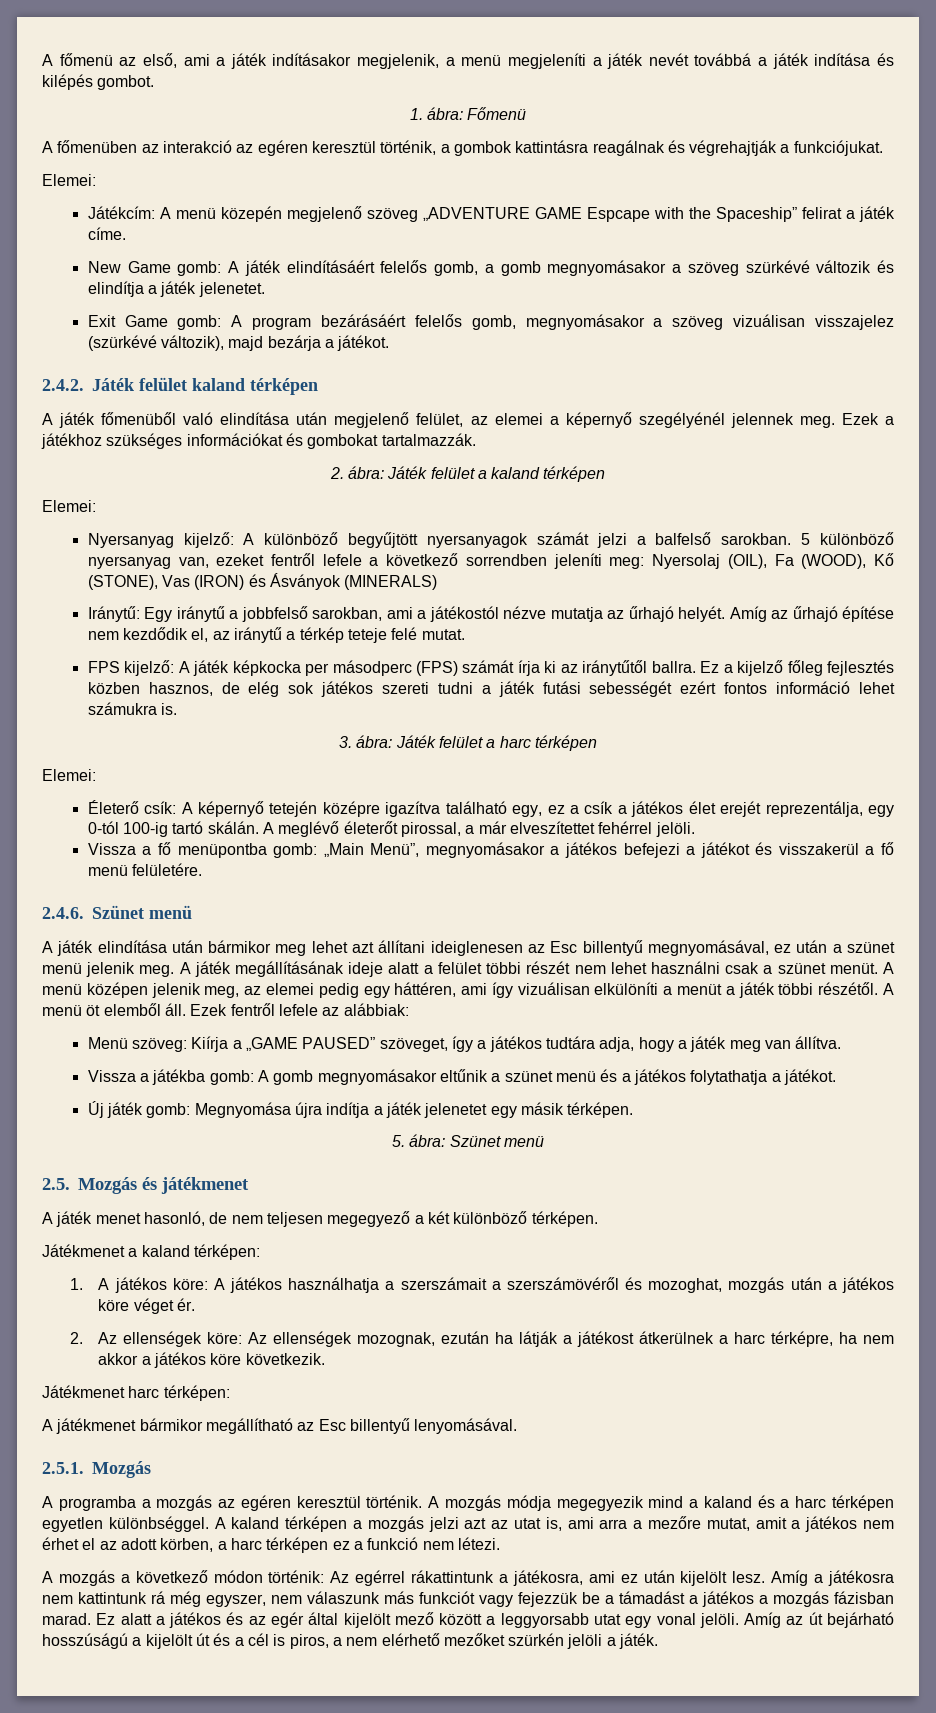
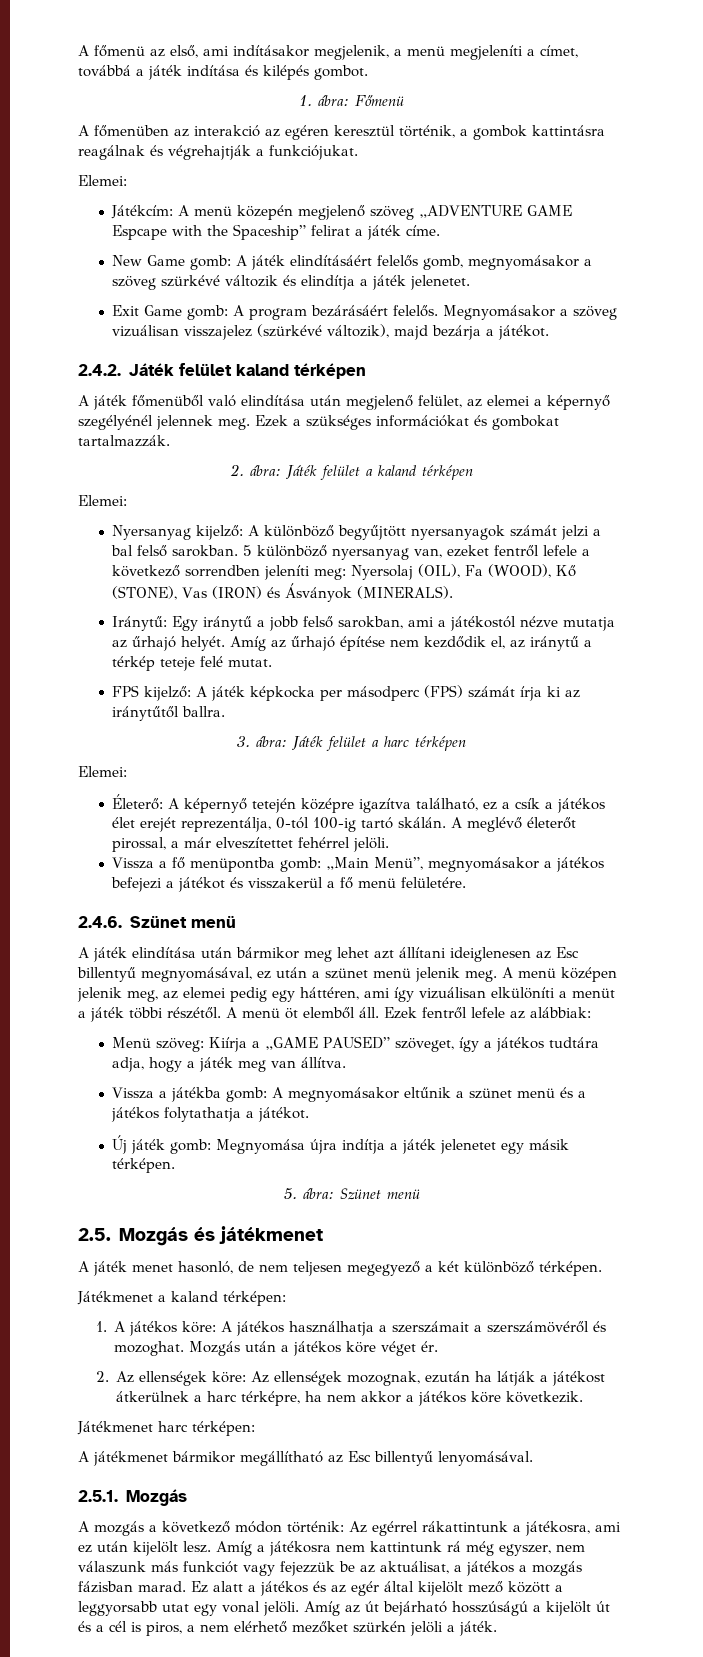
- A főmenü az első, ami a játék indításakor megjelenik, a menü megjeleníti a játék nevét továbbá a játék indítása és kilépés gombot.
+ A főmenü az első, ami indításakor megjelenik, a menü megjeleníti a címet, továbbá a játék indítása és kilépés gombot.
- New Game gomb: A játék elindításáért felelős gomb, a gomb megnyomásakor a szöveg szürkévé változik és elindítja a játék jelenetet.
+ New Game gomb: A játék elindításáért felelős gomb, megnyomásakor a szöveg szürkévé változik és elindítja a játék jelenetet.
- Exit Game gomb: A program bezárásáért felelős gomb, megnyomásakor a szöveg vizuálisan visszajelez (szürkévé változik), majd bezárja a játékot.
+ Exit Game gomb: A program bezárásáért felelős. Megnyomásakor a szöveg vizuálisan visszajelez (szürkévé változik), majd bezárja a játékot.
- Ezek a játékhoz szükséges információkat és gombokat tartalmazzák.
+ Ezek a szükséges információkat és gombokat tartalmazzák.
- Nyersanyag kijelző: A különböző begyűjtött nyersanyagok számát jelzi a balfelső sarokban.
+ Nyersanyag kijelző: A különböző begyűjtött nyersanyagok számát jelzi a bal felső sarokban.
- 5 különböző nyersanyag van, ezeket fentről lefele a következő sorrendben jeleníti meg: Nyersolaj (OIL), Fa (WOOD), Kő (STONE), Vas (IRON) és Ásványok (MINERALS)
+ 5 különböző nyersanyag van, ezeket fentről lefele a következő sorrendben jeleníti meg: Nyersolaj (OIL), Fa (WOOD), Kő (STONE), Vas (IRON) és Ásványok (MINERALS).
- Iránytű: Egy iránytű a jobbfelső sarokban, ami a játékostól nézve mutatja az űrhajó helyét.
+ Iránytű: Egy iránytű a jobb felső sarokban, ami a játékostól nézve mutatja az űrhajó helyét.
- Ez a kijelző főleg fejlesztés közben hasznos, de elég sok játékos szereti tudni a játék futási sebességét ezért fontos információ lehet számukra is.
- Életerő csík: A képernyő tetején középre igazítva található egy, ez a csík a játékos élet erejét reprezentálja, egy 0-tól 100-ig tartó skálán.
+ Életerő: A képernyő tetején középre igazítva található, ez a csík a játékos élet erejét reprezentálja, 0-tól 100-ig tartó skálán.
- A játék megállításának ideje alatt a felület többi részét nem lehet használni csak a szünet menüt. A menü középen jelenik meg, az elemei pedig egy háttéren, ami így vizuálisan elkülöníti a menüt a játék többi részétől.
+ A menü középen jelenik meg, az elemei pedig egy háttéren, ami így vizuálisan elkülöníti a menüt a játék többi részétől.
- Vissza a játékba gomb: A gomb megnyomásakor eltűnik a szünet menü és a játékos folytathatja a játékot.
+ Vissza a játékba gomb: A megnyomásakor eltűnik a szünet menü és a játékos folytathatja a játékot.
- 1. A játékos köre: A játékos használhatja a szerszámait a szerszámövéről és mozoghat, mozgás után a játékos köre véget ér.
+ 1. A játékos köre: A játékos használhatja a szerszámait a szerszámövéről és mozoghat. Mozgás után a játékos köre véget ér.
- A programba a mozgás az egéren keresztül történik. A mozgás módja megegyezik mind a kaland és a harc térképen egyetlen különbséggel. A kaland térképen a mozgás jelzi azt az utat is, ami arra a mezőre mutat, amit a játékos nem érhet el az adott körben, a harc térképen ez a funkció nem létezi.
- Amíg a játékosra nem kattintunk rá még egyszer, nem válaszunk más funkciót vagy fejezzük be a támadást a játékos a mozgás fázisban marad.
+ Amíg a játékosra nem kattintunk rá még egyszer, nem válaszunk más funkciót vagy fejezzük be az aktuálisat, a játékos a mozgás fázisban marad.

